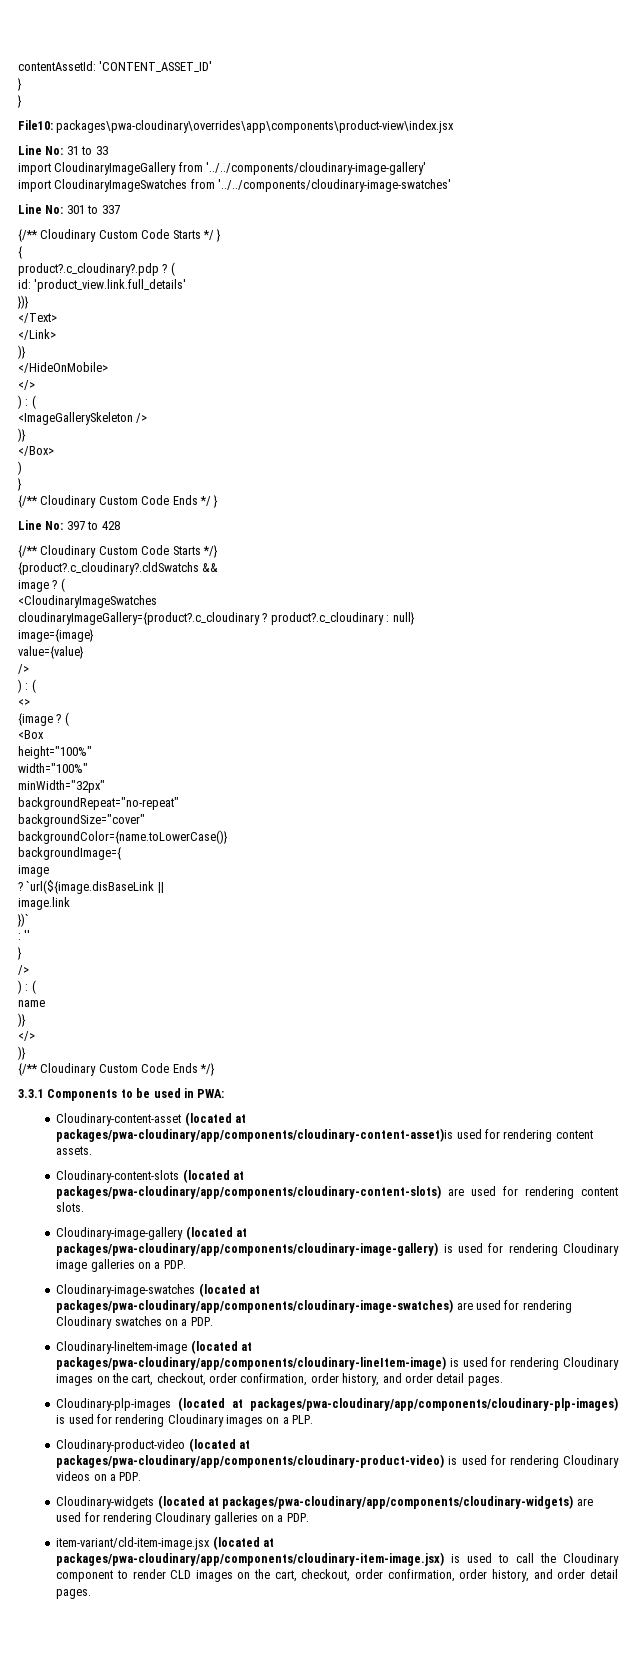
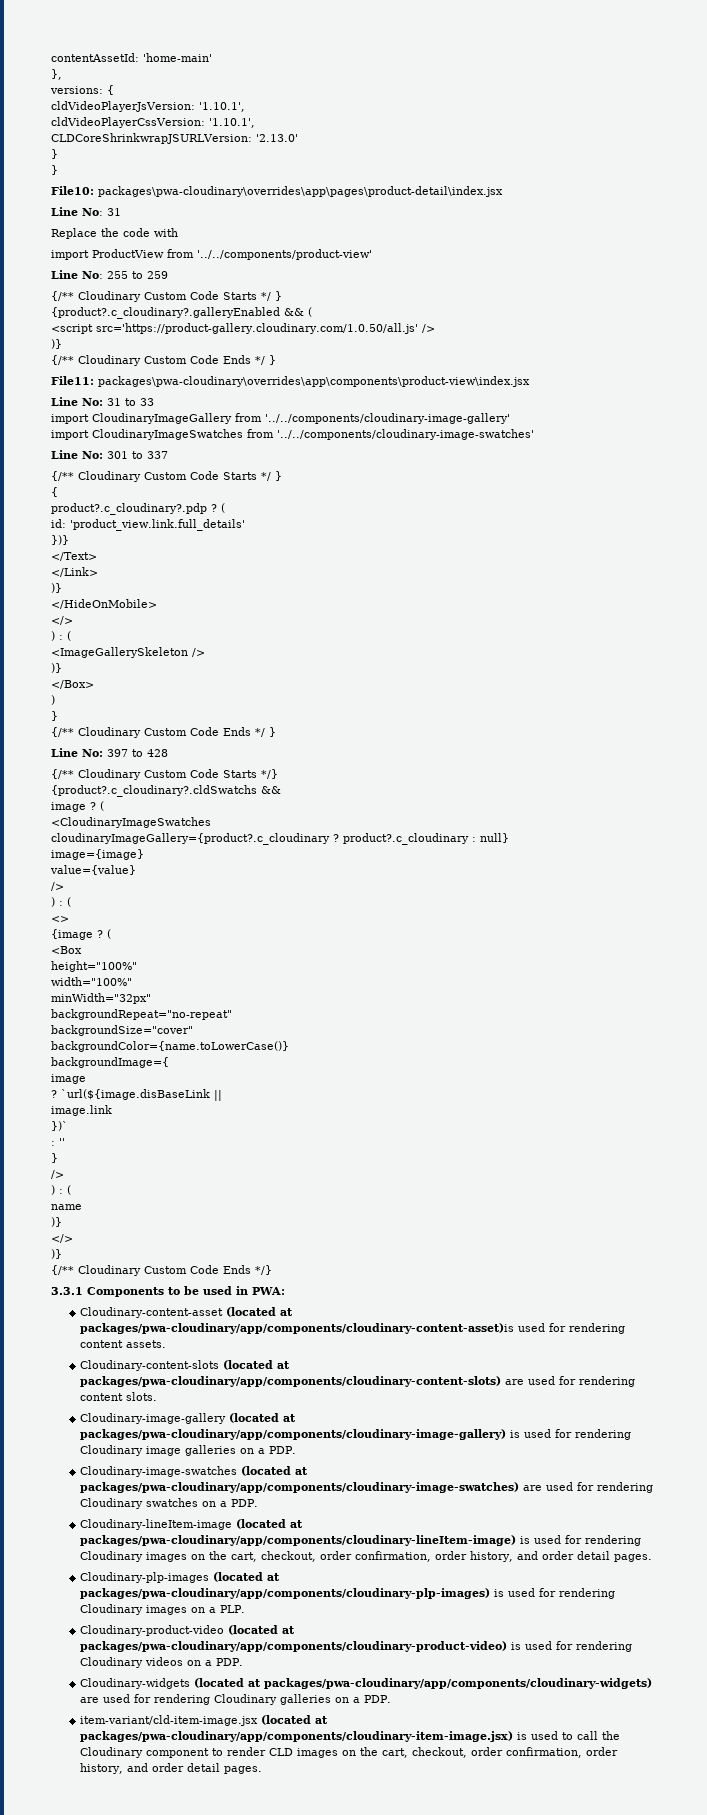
- contentAssetId: 'CONTENT_ASSET_ID'
+ contentAssetId: 'home-main'
+ },
+ versions: {
+ cldVideoPlayerJsVersion: '1.10.1',
+ cldVideoPlayerCssVersion: '1.10.1',
+ CLDCoreShrinkwrapJSURLVersion: '2.13.0'
  }
  }
- File10: packages\pwa-cloudinary\overrides\app\components\product-view\index.jsx
+ File10: packages\pwa-cloudinary\overrides\app\pages\product-detail\index.jsx
+ Line No: 31
+ Replace the code with
+ import ProductView from '../../components/product-view'
+ Line No: 255 to 259
+ {/** Cloudinary Custom Code Starts */ }
+ {product?.c_cloudinary?.galleryEnabled && (
+ <script src='https://product-gallery.cloudinary.com/1.0.50/all.js' />
+ )}
+ {/** Cloudinary Custom Code Ends */ }
+ File11: packages\pwa-cloudinary\overrides\app\components\product-view\index.jsx

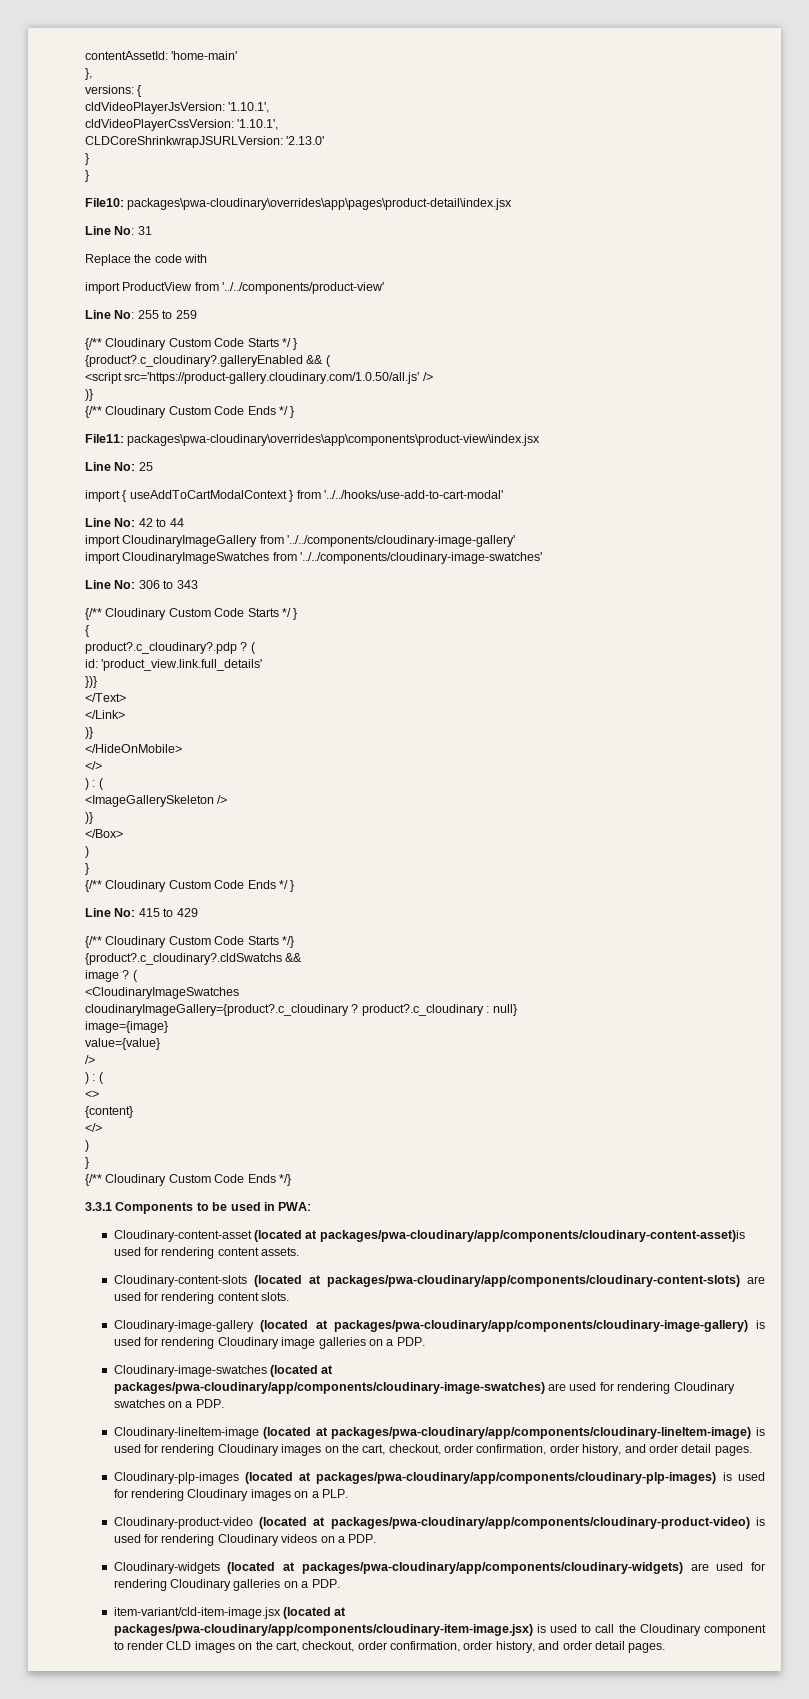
- Line No: 31 to 33
+ Line No: 25
+ import { useAddToCartModalContext } from '../../hooks/use-add-to-cart-modal'
+ Line No: 42 to 44
- Line No: 301 to 337
+ Line No: 306 to 343
- Line No: 397 to 428
+ Line No: 415 to 429
- {image ? (
- <Box
- height="100%"
- width="100%"
- minWidth="32px"
- backgroundRepeat="no-repeat"
- backgroundSize="cover"
- backgroundColor={name.toLowerCase()}
- backgroundImage={
- image
- ? `url(${image.disBaseLink ||
- image.link
- })`
- : ''
+ {content}
+ </>
+ )
  }
- />
- ) : (
- name
- )}
- </>
- )}

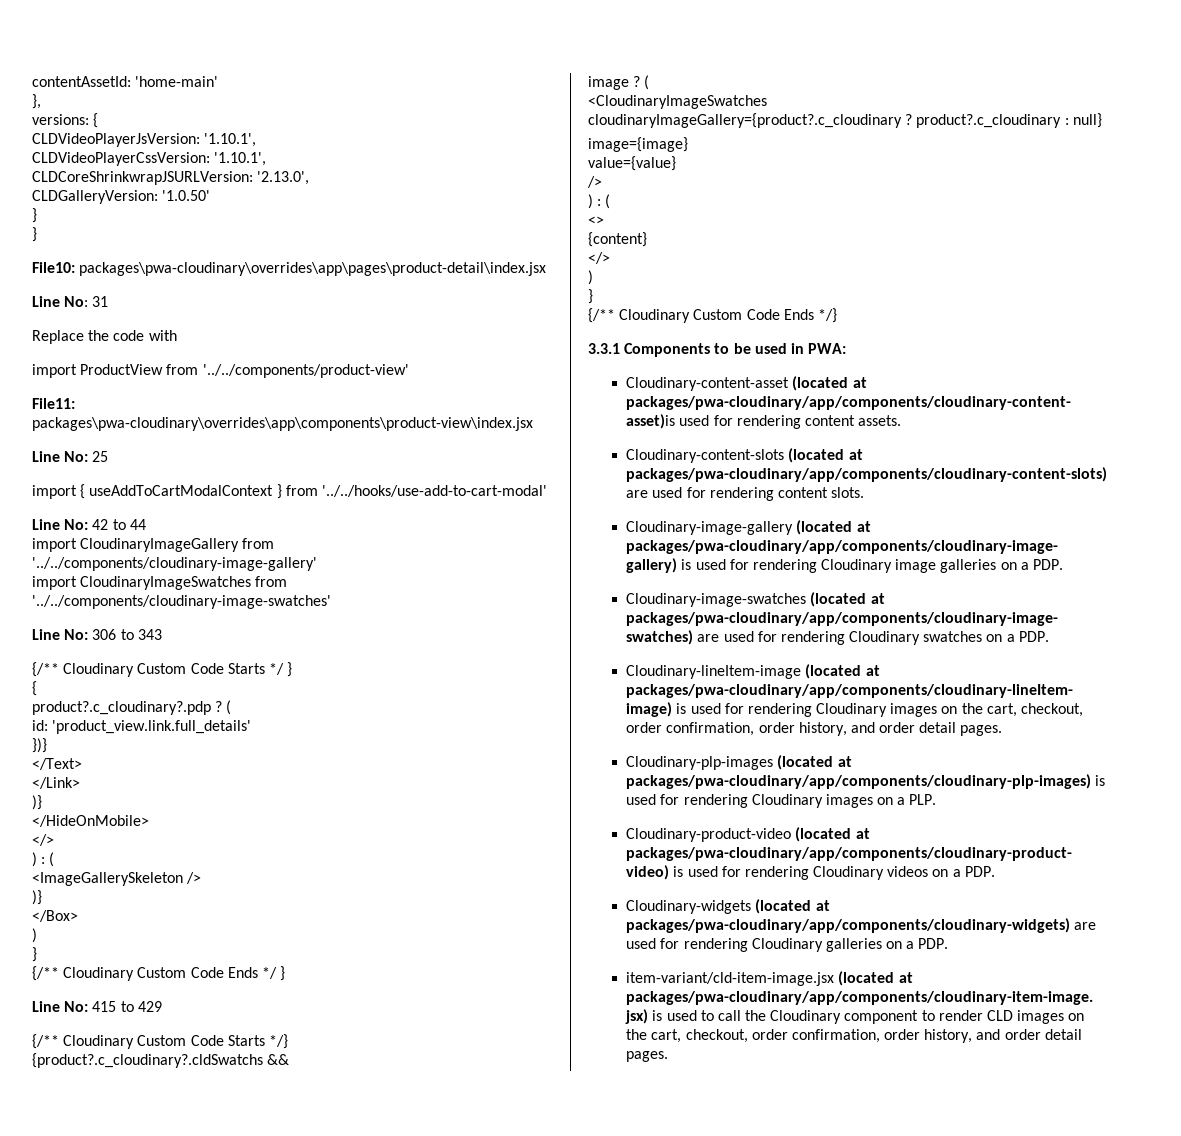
- cldVideoPlayerJsVersion: '1.10.1',
- cldVideoPlayerCssVersion: '1.10.1',
+ CLDVideoPlayerJsVersion: '1.10.1',
+ CLDVideoPlayerCssVersion: '1.10.1',
- CLDCoreShrinkwrapJSURLVersion: '2.13.0'
+ CLDCoreShrinkwrapJSURLVersion: '2.13.0',
+ CLDGalleryVersion: '1.0.50'
- Line No: 255 to 259
- {/** Cloudinary Custom Code Starts */ }
- {product?.c_cloudinary?.galleryEnabled && (
- <script src='https://product-gallery.cloudinary.com/1.0.50/all.js' />
- )}
- {/** Cloudinary Custom Code Ends */ }

